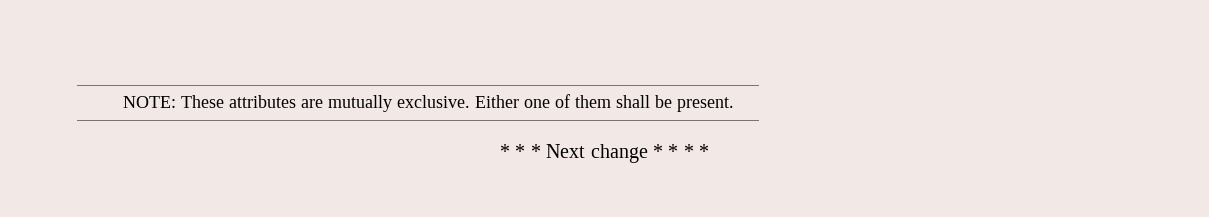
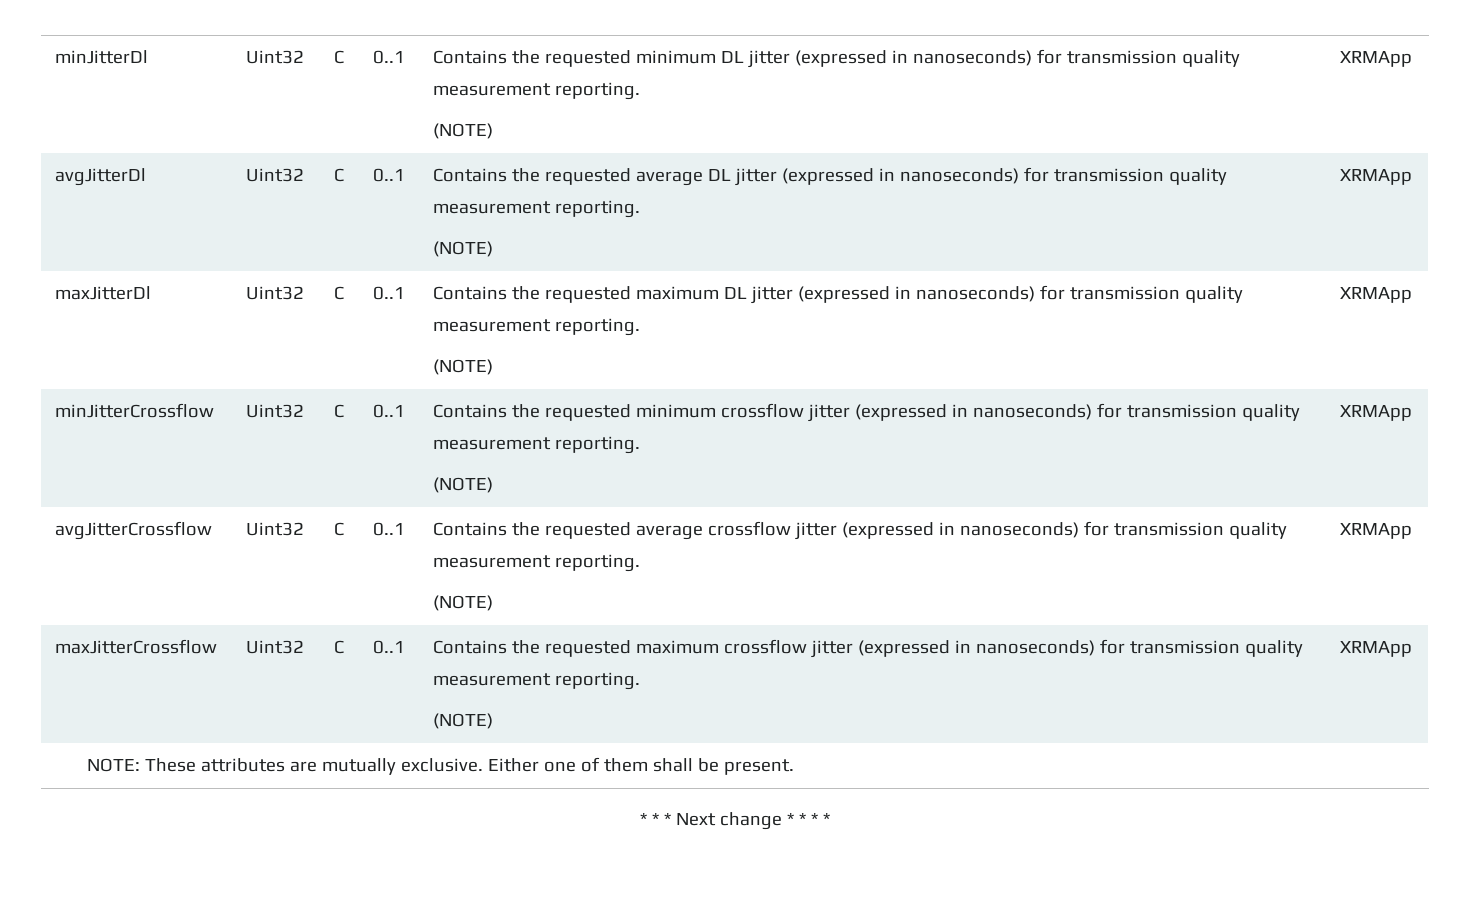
+ minJitterDl | Uint32 | C | 0..1 | Contains the requested minimum DL jitter (expressed in nanoseconds) for transmission quality measurement reporting.
+ (NOTE) | XRMApp
+ avgJitterDl | Uint32 | C | 0..1 | Contains the requested average DL jitter (expressed in nanoseconds) for transmission quality measurement reporting.
+ (NOTE) | XRMApp
+ maxJitterDl | Uint32 | C | 0..1 | Contains the requested maximum DL jitter (expressed in nanoseconds) for transmission quality measurement reporting.
+ (NOTE) | XRMApp
+ minJitterCrossflow | Uint32 | C | 0..1 | Contains the requested minimum crossflow jitter (expressed in nanoseconds) for transmission quality measurement reporting.
+ (NOTE) | XRMApp
+ avgJitterCrossflow | Uint32 | C | 0..1 | Contains the requested average crossflow jitter (expressed in nanoseconds) for transmission quality measurement reporting.
+ (NOTE) | XRMApp
+ maxJitterCrossflow | Uint32 | C | 0..1 | Contains the requested maximum crossflow jitter (expressed in nanoseconds) for transmission quality measurement reporting.
+ (NOTE) | XRMApp

